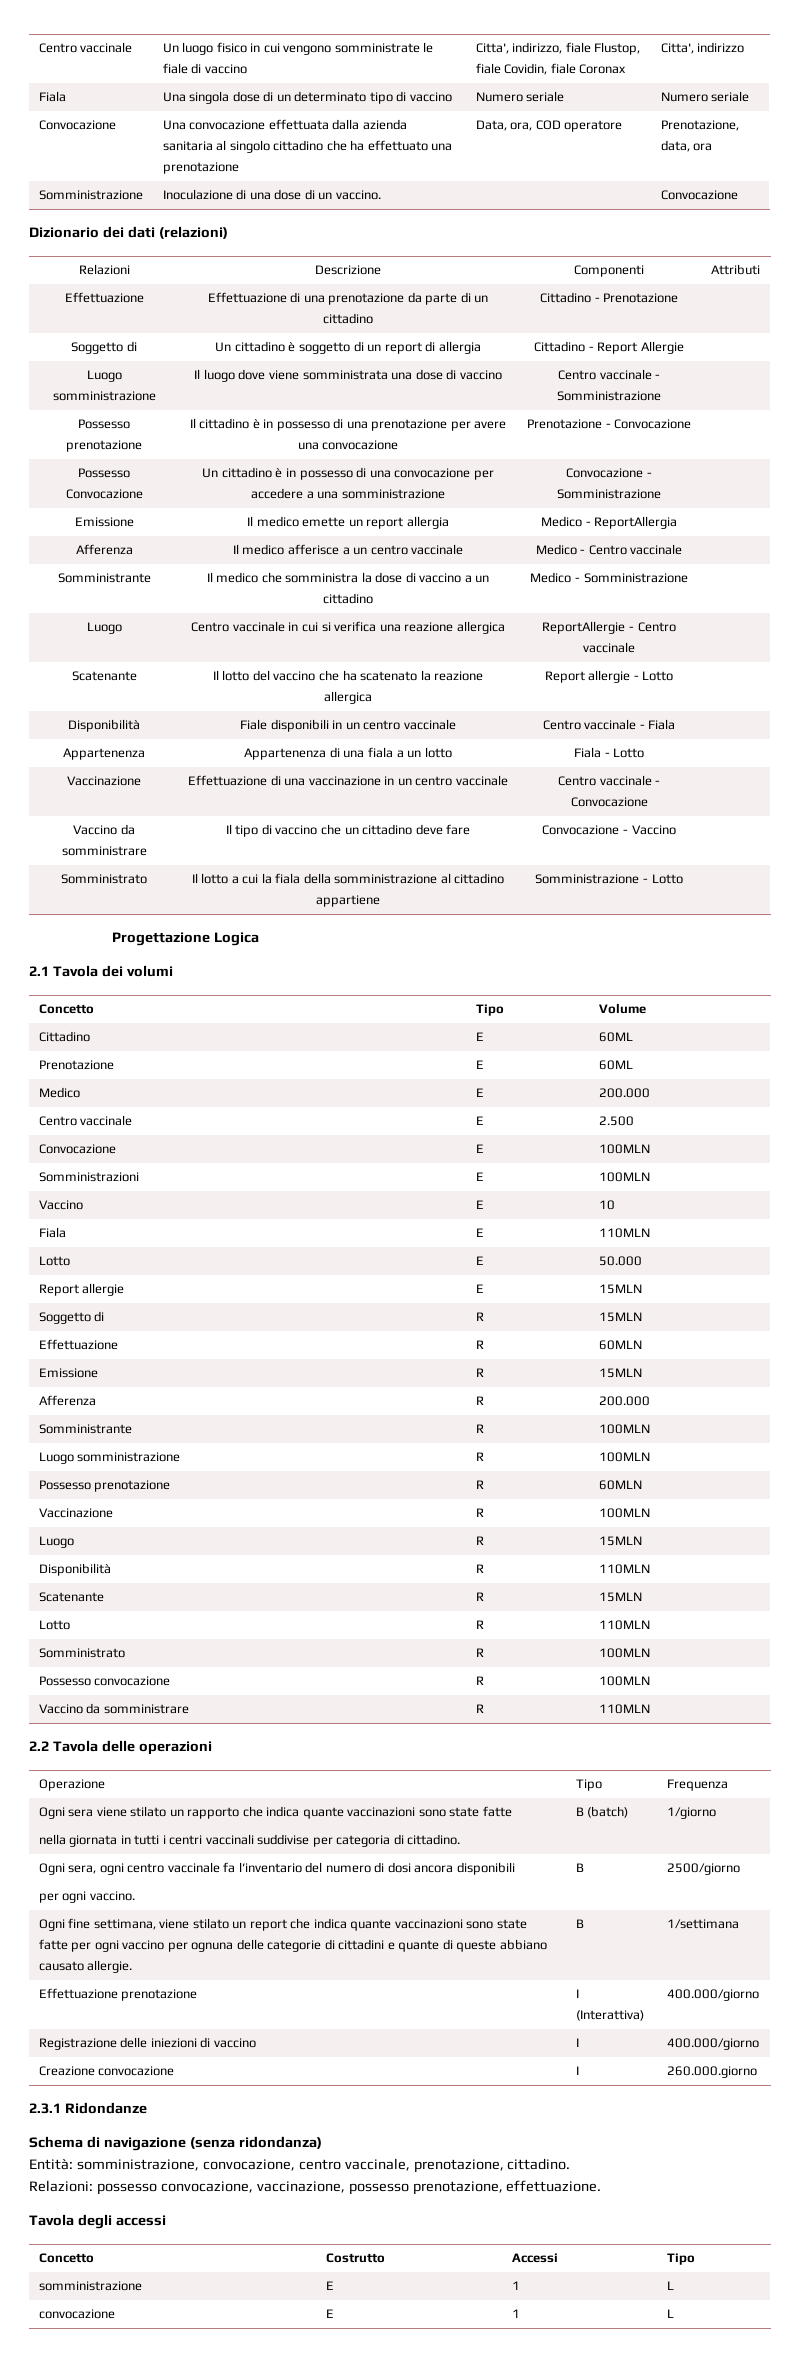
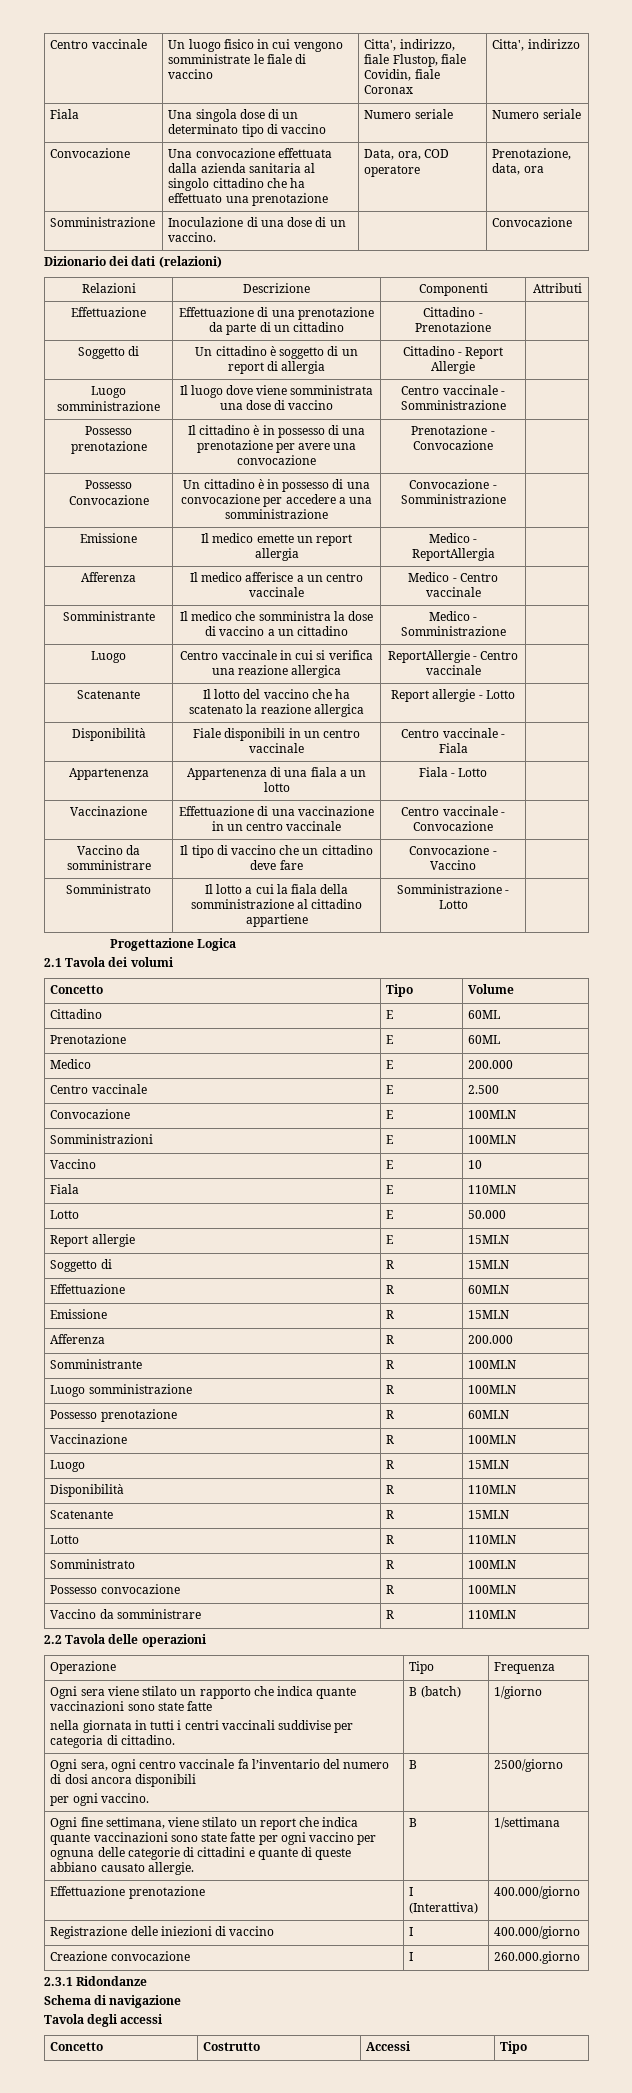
- Schema di navigazione (senza ridondanza)
- Entità: somministrazione, convocazione, centro vaccinale, prenotazione, cittadino.
- Relazioni: possesso convocazione, vaccinazione, possesso prenotazione, effettuazione.
+ Schema di navigazione
- somministrazione | E | 1 | L
- convocazione | E | 1 | L

